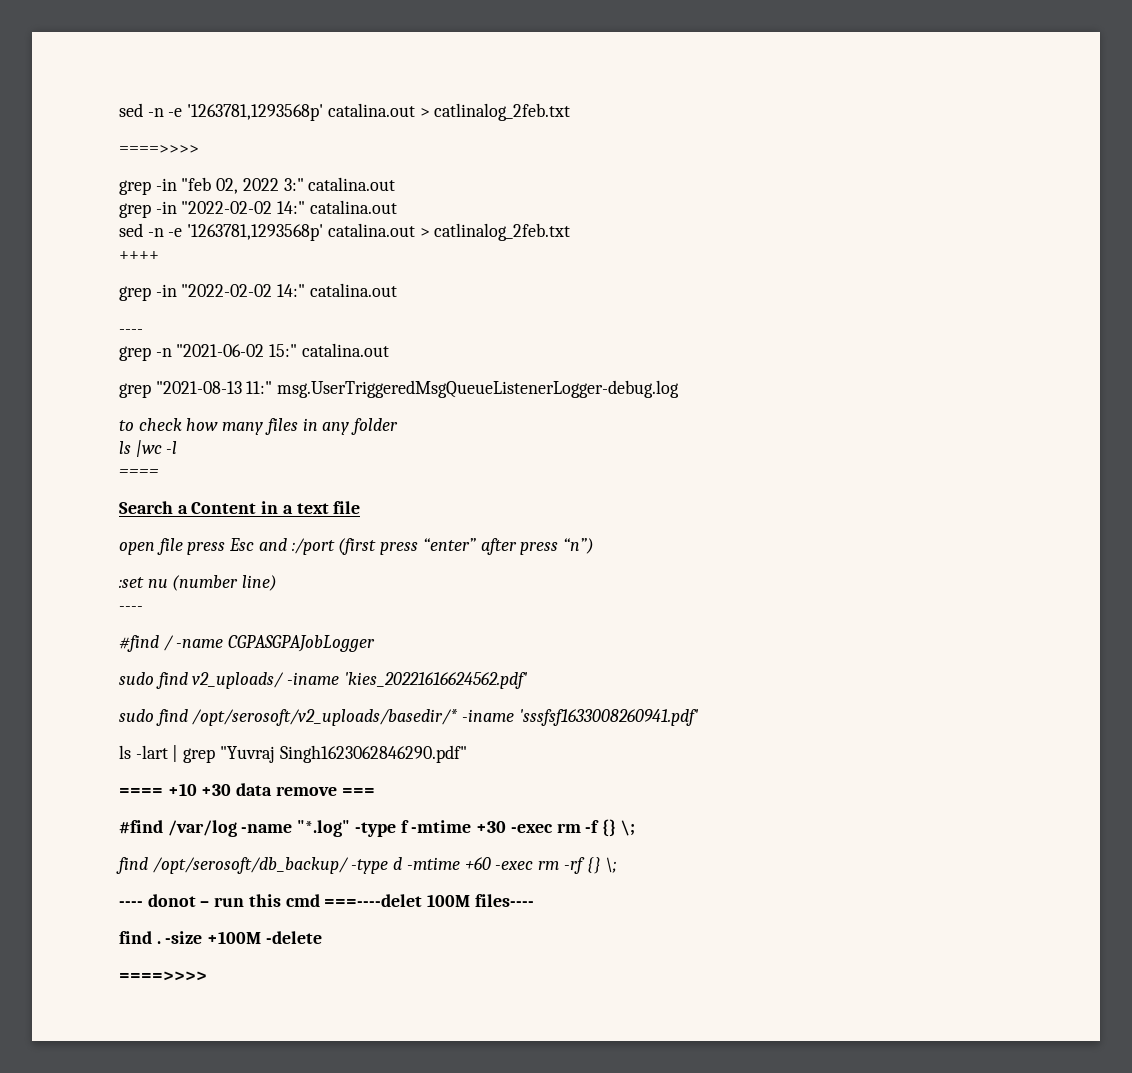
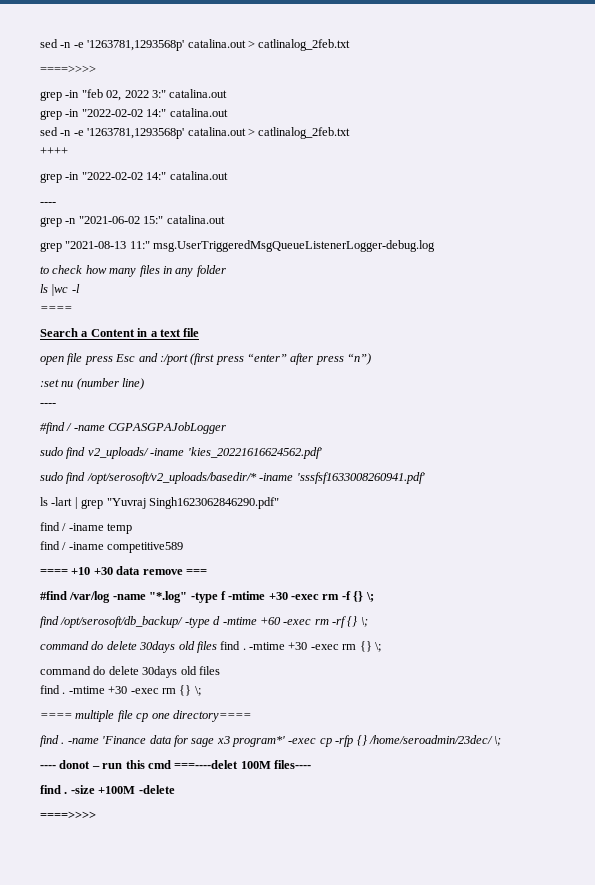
+ find / -iname temp
+ find / -iname competitive589
+ command do delete 30days old files find . -mtime +30 -exec rm {} \;
+ command do delete 30days old files
+ find . -mtime +30 -exec rm {} \;
+ ==== multiple file cp one directory====
+ find . -name 'Finance data for sage x3 program*' -exec cp -rfp {} /home/seroadmin/23dec/ \;

